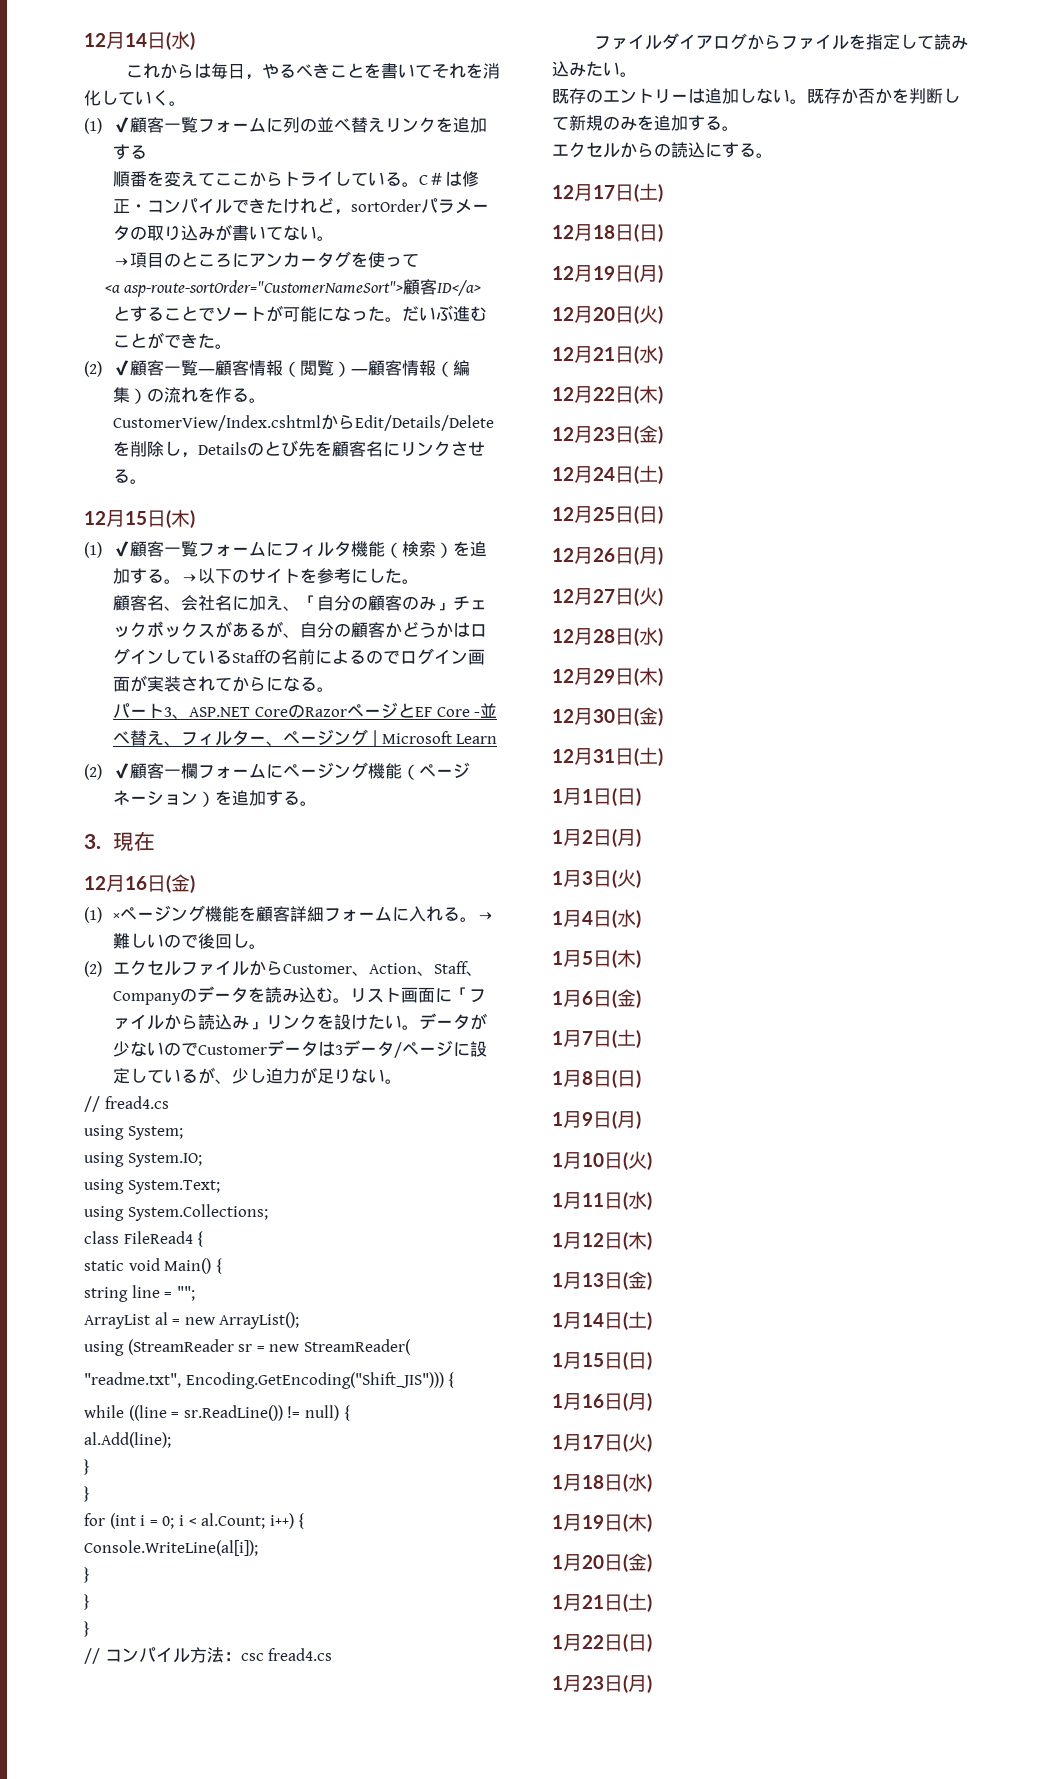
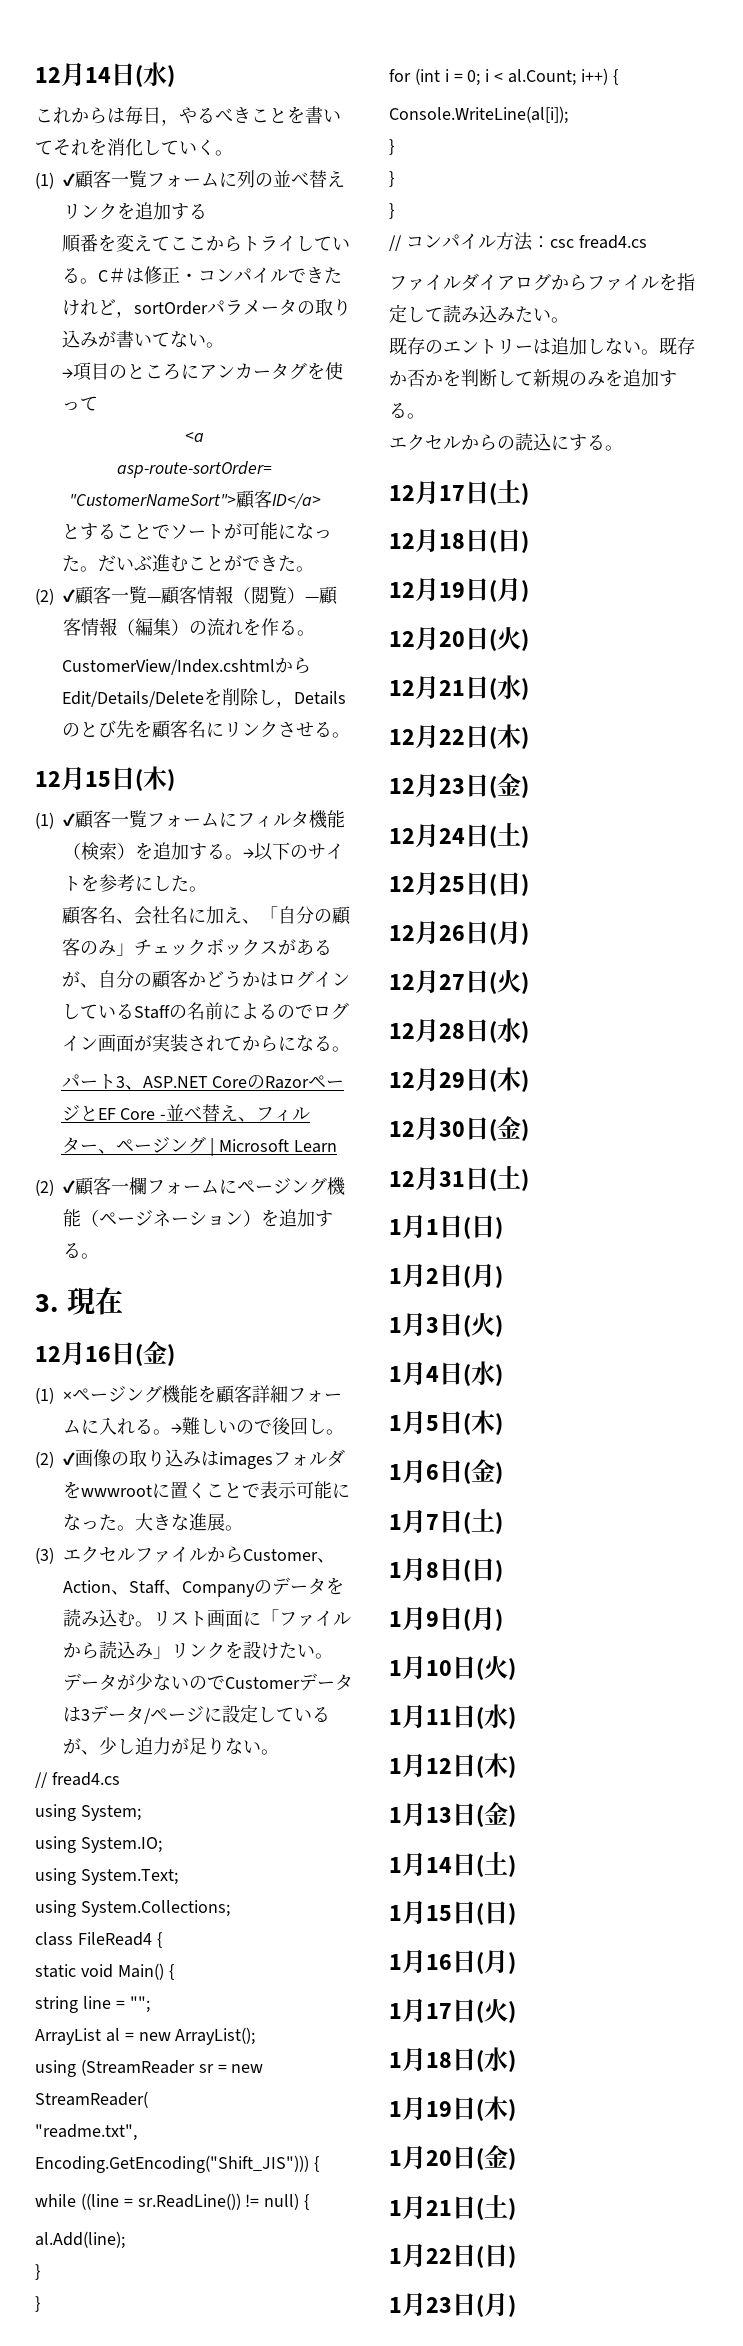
- (2)エクセルファイルからCustomer、Action、Staff、Companyのデータを読み込む。
+ (2) ✔画像の取り込みはimagesフォルダをwwwrootに置くことで表示可能になった。大きな進展。
+ (3)エクセルファイルからCustomer、Action、Staff、Companyのデータを読み込む。

